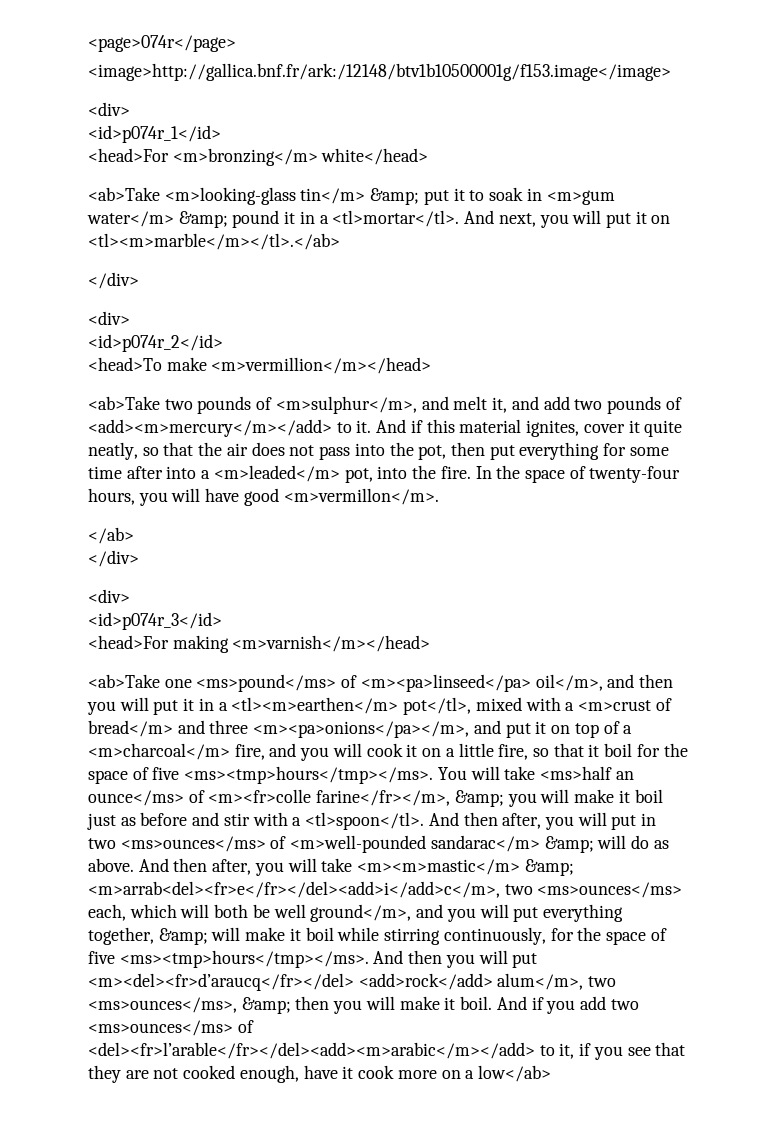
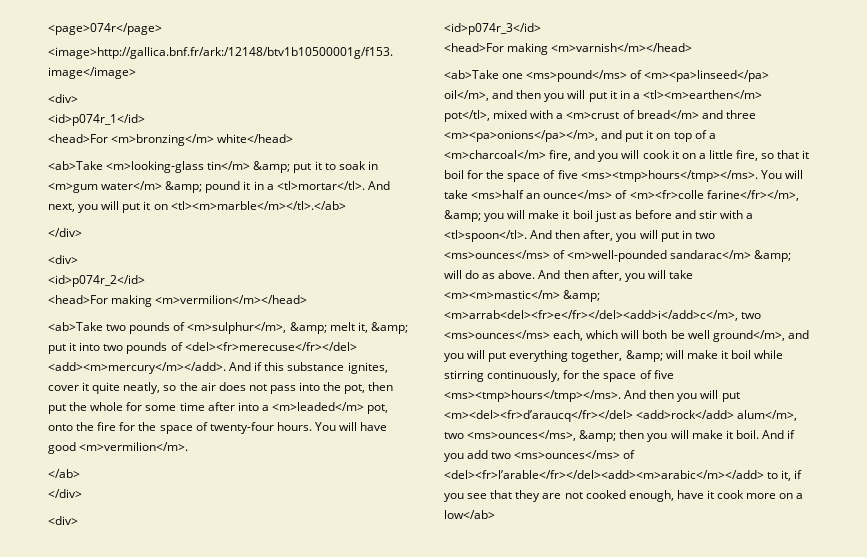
- <head>To make <m>vermillion</m></head>
+ <head>For making <m>vermilion</m></head>
- <ab>Take two pounds of <m>sulphur</m>, and melt it, and add two pounds of <add><m>mercury</m></add> to it.
+ <ab>Take two pounds of <m>sulphur</m>, &amp; melt it, &amp; put it into two pounds of <del><fr>merecuse</fr></del> <add><m>mercury</m></add>.
- And if this material ignites, cover it quite neatly, so that the air does not pass into the pot, then put everything for some time after into a <m>leaded</m> pot, into the fire. In the space of twenty-four hours, you will have good <m>vermillon</m>.
+ And if this substance ignites, cover it quite neatly, so the air does not pass into the pot, then put the whole for some time after into a <m>leaded</m> pot, onto the fire for the space of twenty-four hours. You will have good <m>vermilion</m>.

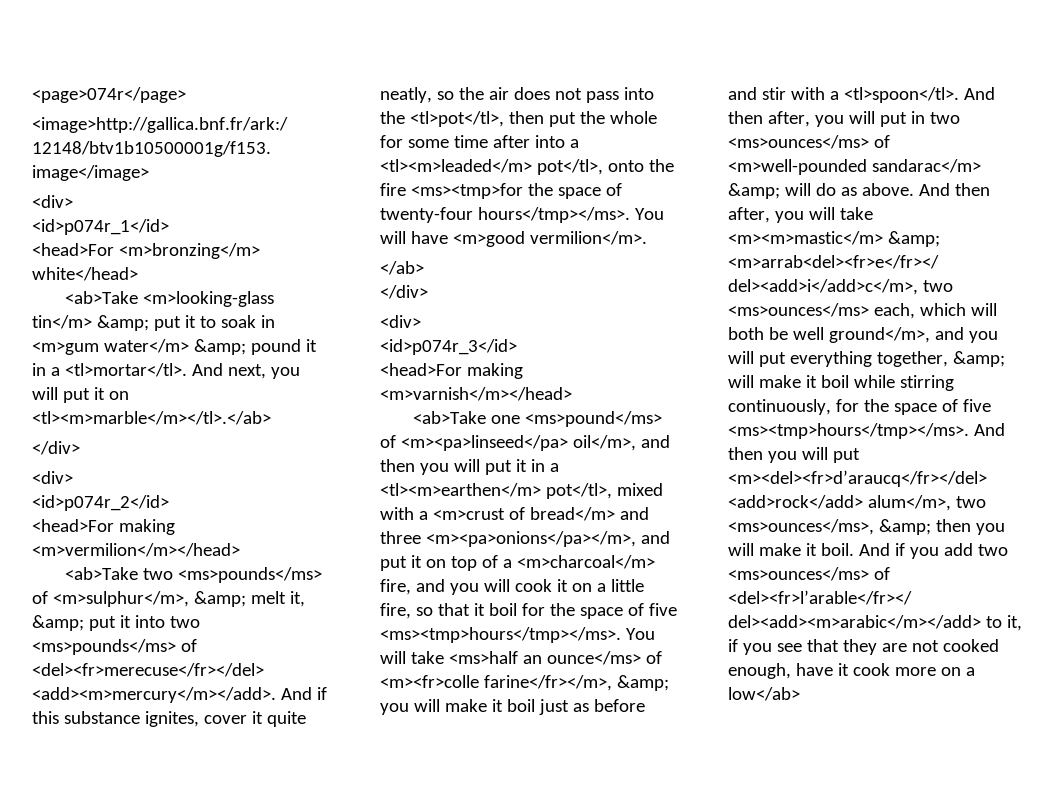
- <ab>Take two pounds of <m>sulphur</m>, &amp; melt it, &amp; put it into two pounds of <del><fr>merecuse</fr></del> <add><m>mercury</m></add>.
+ <ab>Take two <ms>pounds</ms> of <m>sulphur</m>, &amp; melt it, &amp; put it into two <ms>pounds</ms> of <del><fr>merecuse</fr></del> <add><m>mercury</m></add>.
- And if this substance ignites, cover it quite neatly, so the air does not pass into the pot, then put the whole for some time after into a <m>leaded</m> pot, onto the fire for the space of twenty-four hours.
+ And if this substance ignites, cover it quite neatly, so the air does not pass into the <tl>pot</tl>, then put the whole for some time after into a <tl><m>leaded</m> pot</tl>, onto the fire <ms><tmp>for the space of twenty-four hours</tmp></ms>.
- You will have good <m>vermilion</m>.
+ You will have <m>good vermilion</m>.

